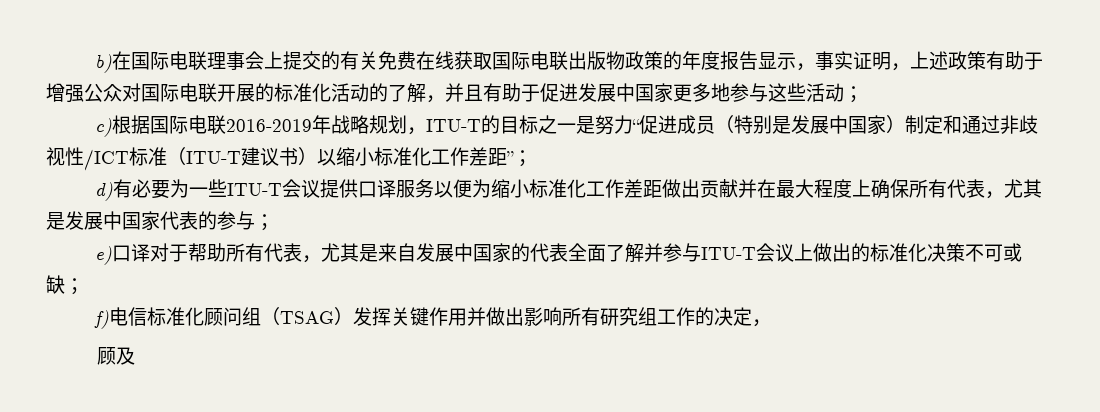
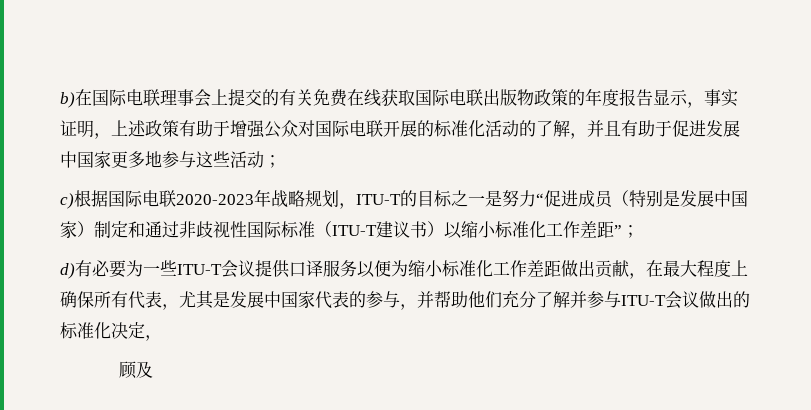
- c)根据国际电联2016-2019年战略规划，ITU-T的目标之一是努力“促进成员（特别是发展中国家）制定和通过非歧视性/ICT标准（ITU-T建议书）以缩小标准化工作差距”；
+ c)根据国际电联2020-2023年战略规划，ITU-T的目标之一是努力“促进成员（特别是发展中国家）制定和通过非歧视性国际标准（ITU-T建议书）以缩小标准化工作差距”；
- d)有必要为一些ITU-T会议提供口译服务以便为缩小标准化工作差距做出贡献并在最大程度上确保所有代表，尤其是发展中国家代表的参与；
- e)口译对于帮助所有代表，尤其是来自发展中国家的代表全面了解并参与ITU-T会议上做出的标准化决策不可或缺；
- f)电信标准化顾问组（TSAG）发挥关键作用并做出影响所有研究组工作的决定，
+ d)有必要为一些ITU-T会议提供口译服务以便为缩小标准化工作差距做出贡献，在最大程度上确保所有代表，尤其是发展中国家代表的参与，并帮助他们充分了解并参与ITU-T会议做出的标准化决定，

